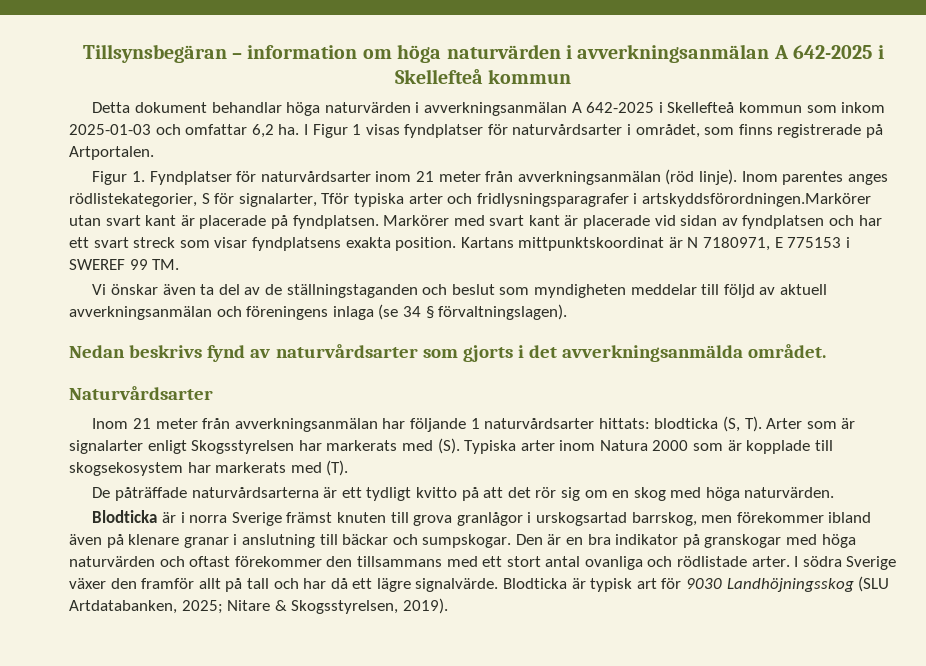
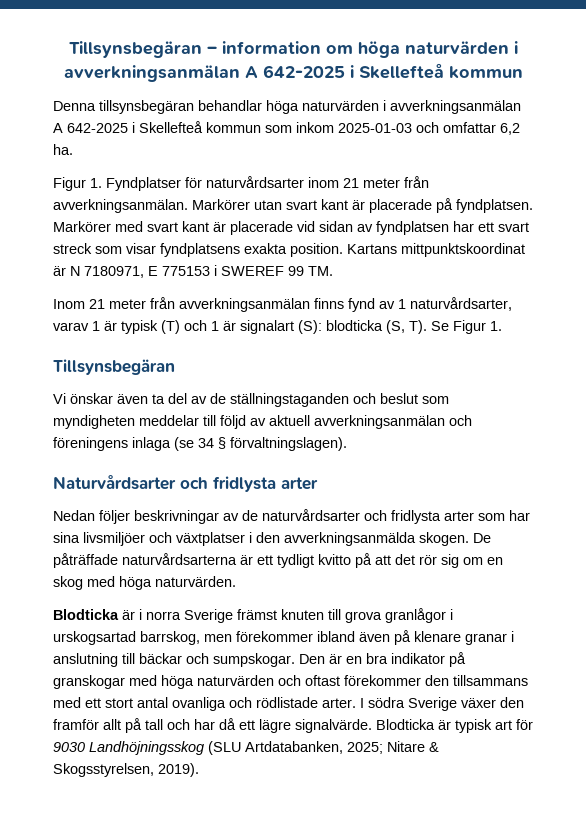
- Detta dokument behandlar höga naturvärden i avverkningsanmälan A 642-2025 i Skellefteå kommun som inkom 2025-01-03 och omfattar 6,2 ha. I Figur 1 visas fyndplatser för naturvårdsarter i området, som finns registrerade på Artportalen.
+ Denna tillsynsbegäran behandlar höga naturvärden i avverkningsanmälan A 642-2025 i Skellefteå kommun som inkom 2025-01-03 och omfattar 6,2 ha.
- Figur 1. Fyndplatser för naturvårdsarter inom 21 meter från avverkningsanmälan (röd linje). Inom parentes anges rödlistekategorier, S för signalarter, Tför typiska arter och fridlysningsparagrafer i artskyddsförordningen.Markörer utan svart kant är placerade på fyndplatsen.
+ Figur 1. Fyndplatser för naturvårdsarter inom 21 meter från avverkningsanmälan. Markörer utan svart kant är placerade på fyndplatsen.
- Markörer med svart kant är placerade vid sidan av fyndplatsen och har ett svart streck som visar fyndplatsens exakta position.
+ Markörer med svart kant är placerade vid sidan av fyndplatsen har ett svart streck som visar fyndplatsens exakta position.
+ Inom 21 meter från avverkningsanmälan finns fynd av 1 naturvårdsarter, varav 1 är typisk (T) och 1 är signalart (S): blodticka (S, T). Se Figur 1.
+ Tillsynsbegäran
- Nedan beskrivs fynd av naturvårdsarter som gjorts i det avverkningsanmälda området.
- Naturvårdsarter
- Inom 21 meter från avverkningsanmälan har följande 1 naturvårdsarter hittats: blodticka (S, T). Arter som är signalarter enligt Skogsstyrelsen har markerats med (S). Typiska arter inom Natura 2000 som är kopplade till skogsekosystem har markerats med (T).
- De påträffade naturvårdsarterna är ett tydligt kvitto på att det rör sig om en skog med höga naturvärden.
+ Naturvårdsarter och fridlysta arter
+ Nedan följer beskrivningar av de naturvårdsarter och fridlysta arter som har sina livsmiljöer och växtplatser i den avverkningsanmälda skogen. De påträffade naturvårdsarterna är ett tydligt kvitto på att det rör sig om en skog med höga naturvärden.

